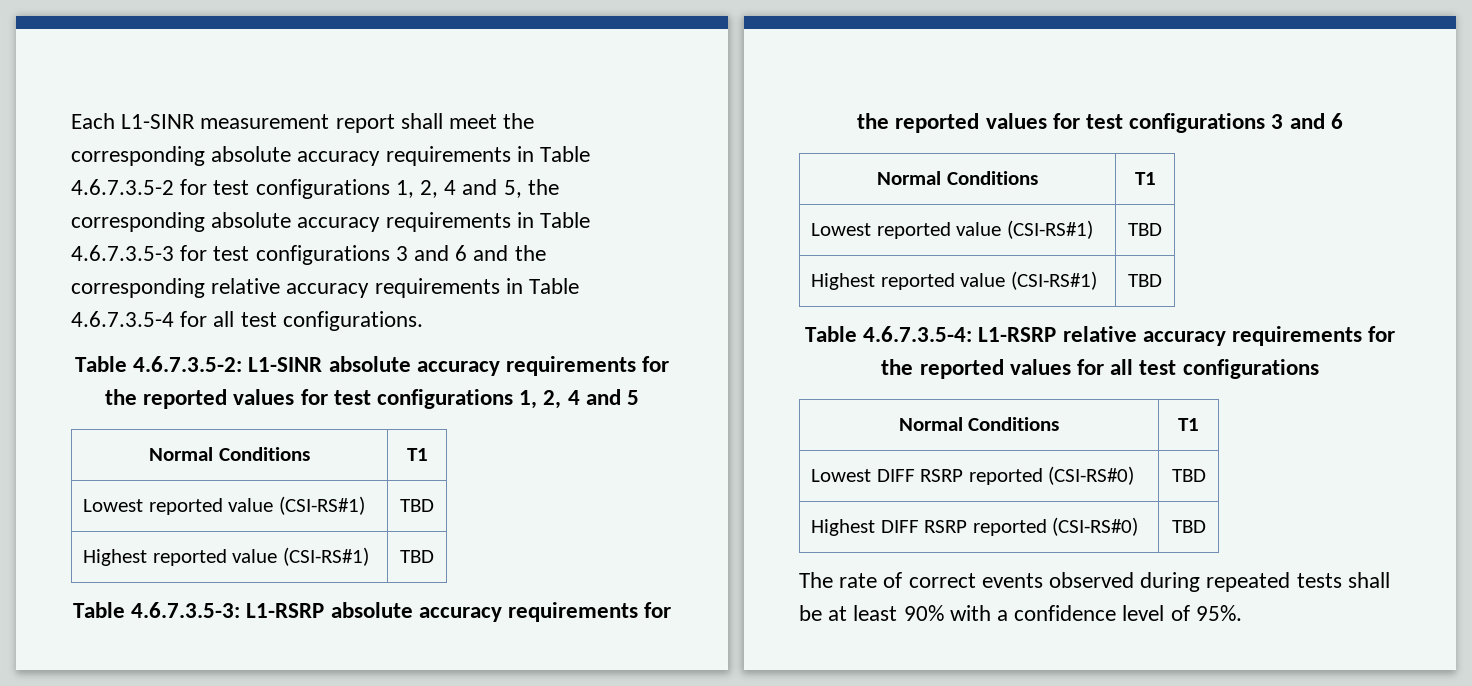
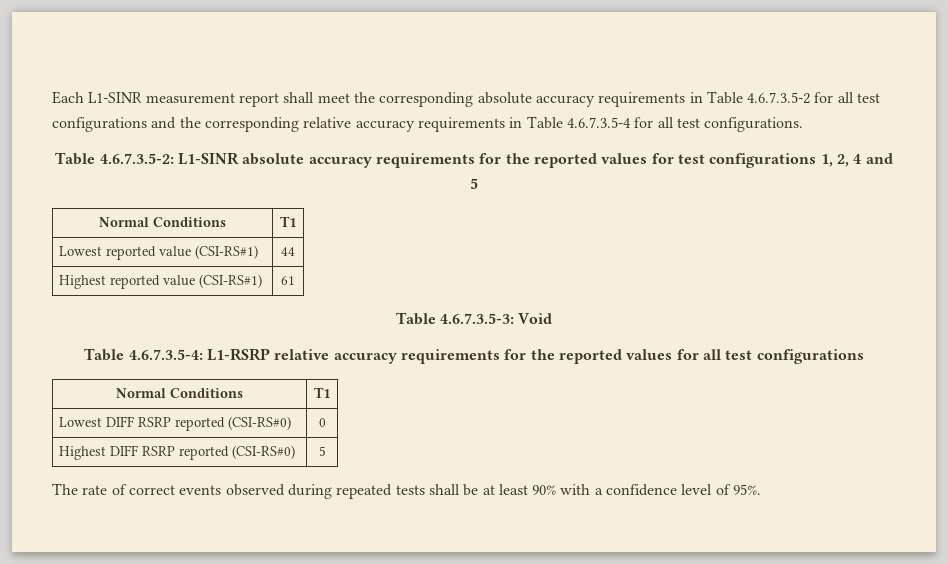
- Each L1-SINR measurement report shall meet the corresponding absolute accuracy requirements in Table 4.6.7.3.5-2 for test configurations 1, 2, 4 and 5, the corresponding absolute accuracy requirements in Table 4.6.7.3.5-3 for test configurations 3 and 6 and the corresponding relative accuracy requirements in Table 4.6.7.3.5-4 for all test configurations.
+ Each L1-SINR measurement report shall meet the corresponding absolute accuracy requirements in Table 4.6.7.3.5-2 for all test configurations and the corresponding relative accuracy requirements in Table 4.6.7.3.5-4 for all test configurations.
  Table 4.6.7.3.5-2: L1-SINR absolute accuracy requirements for the reported values for test configurations 1, 2, 4 and 5
  Normal Conditions | T1
- Lowest reported value (CSI-RS#1) | TBD
- Highest reported value (CSI-RS#1) | TBD
+ Lowest reported value (CSI-RS#1) | 44
+ Highest reported value (CSI-RS#1) | 61
- Table 4.6.7.3.5-3: L1-RSRP absolute accuracy requirements for the reported values for test configurations 3 and 6
- Normal Conditions | T1
- Lowest reported value (CSI-RS#1) | TBD
- Highest reported value (CSI-RS#1) | TBD
+ Table 4.6.7.3.5-3: Void
- Lowest DIFF RSRP reported (CSI-RS#0) | TBD
+ Lowest DIFF RSRP reported (CSI-RS#0) | 0
- Highest DIFF RSRP reported (CSI-RS#0) | TBD
+ Highest DIFF RSRP reported (CSI-RS#0) | 5

